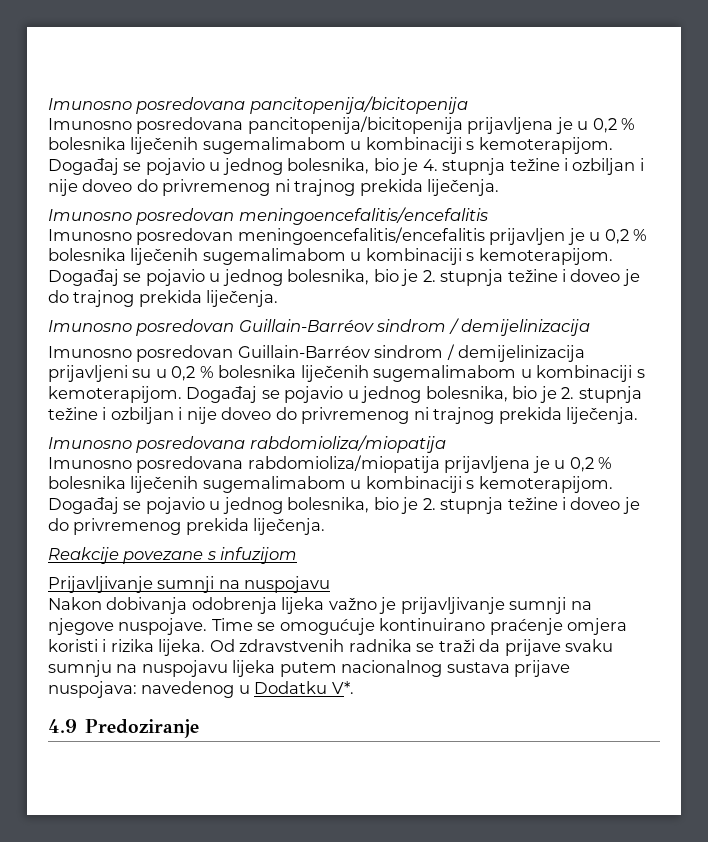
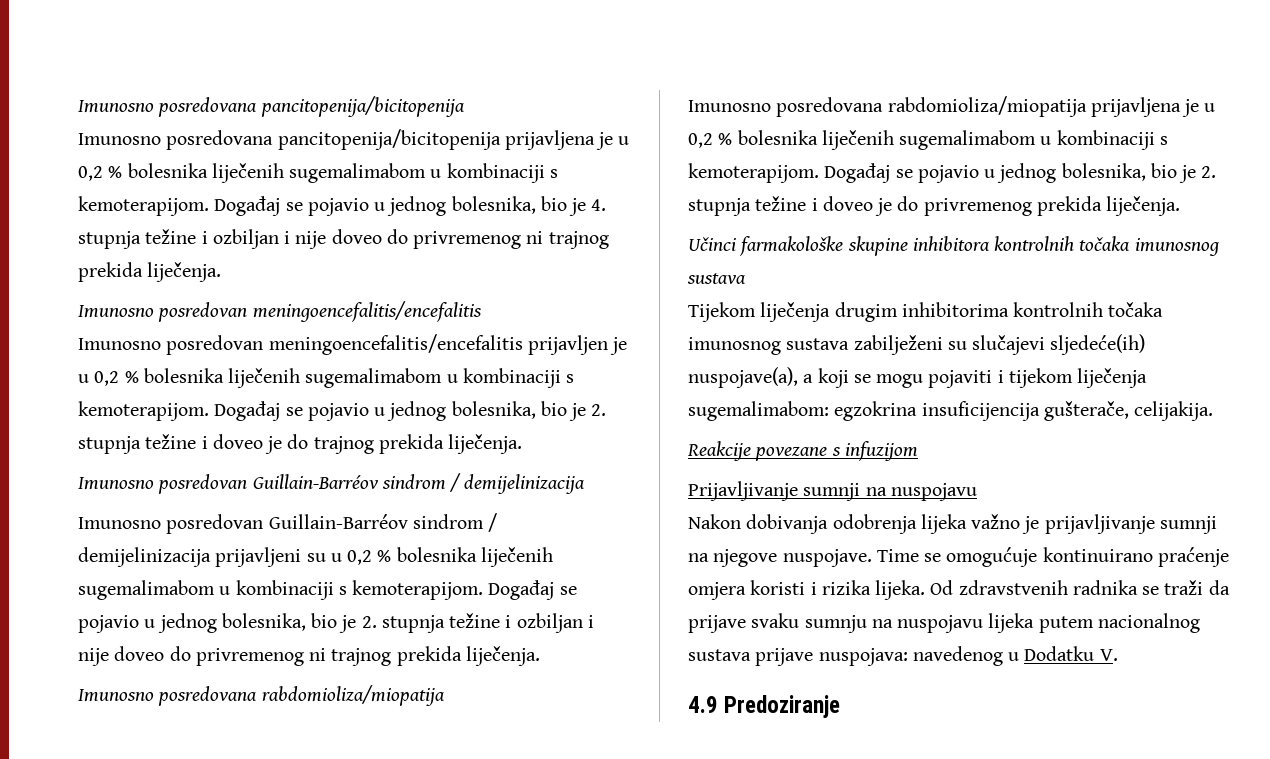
+ Učinci farmakološke skupine inhibitora kontrolnih točaka imunosnog sustava
+ Tijekom liječenja drugim inhibitorima kontrolnih točaka imunosnog sustava zabilježeni su slučajevi sljedeće(ih) nuspojave(a), a koji se mogu pojaviti i tijekom liječenja sugemalimabom: egzokrina insuficijencija gušterače, celijakija.
- Od zdravstvenih radnika se traži da prijave svaku sumnju na nuspojavu lijeka putem nacionalnog sustava prijave nuspojava: navedenog u Dodatku V*.
+ Od zdravstvenih radnika se traži da prijave svaku sumnju na nuspojavu lijeka putem nacionalnog sustava prijave nuspojava: navedenog u Dodatku V.

